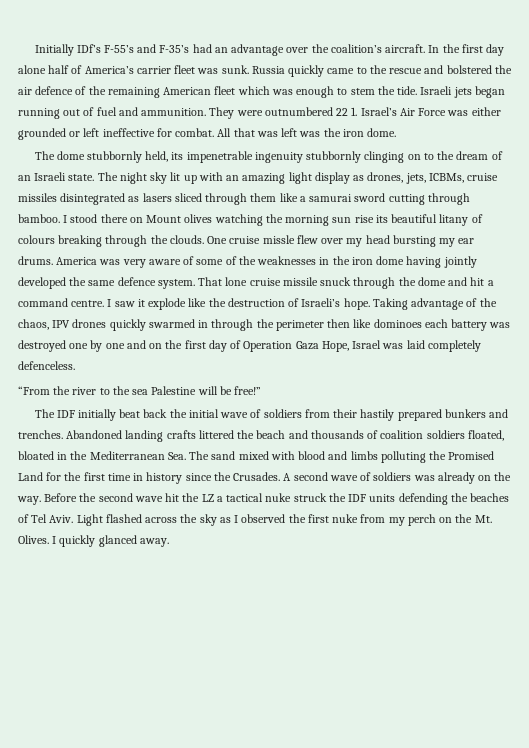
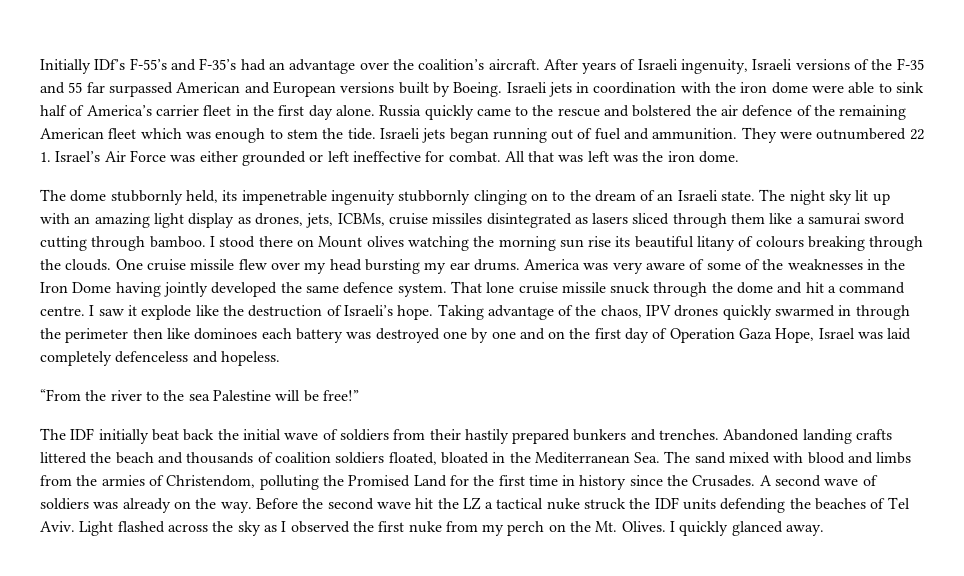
- In the first day alone half of America’s carrier fleet was sunk.
+ After years of Israeli ingenuity, Israeli versions of the F-35 and 55 far surpassed American and European versions built by Boeing. Israeli jets in coordination with the iron dome were able to sink half of America’s carrier fleet in the first day alone.
- One cruise missle flew over my head bursting my ear drums.
+ One cruise missile flew over my head bursting my ear drums.
- America was very aware of some of the weaknesses in the iron dome having jointly developed the same defence system.
+ America was very aware of some of the weaknesses in the Iron Dome having jointly developed the same defence system.
- Taking advantage of the chaos, IPV drones quickly swarmed in through the perimeter then like dominoes each battery was destroyed one by one and on the first day of Operation Gaza Hope, Israel was laid completely defenceless.
+ Taking advantage of the chaos, IPV drones quickly swarmed in through the perimeter then like dominoes each battery was destroyed one by one and on the first day of Operation Gaza Hope, Israel was laid completely defenceless and hopeless.
- Abandoned landing crafts littered the beach and thousands of coalition soldiers floated, bloated in the Mediterranean Sea. The sand mixed with blood and limbs polluting the Promised Land for the first time in history since the Crusades.
+ Abandoned landing crafts littered the beach and thousands of coalition soldiers floated, bloated in the Mediterranean Sea. The sand mixed with blood and limbs from the armies of Christendom, polluting the Promised Land for the first time in history since the Crusades.

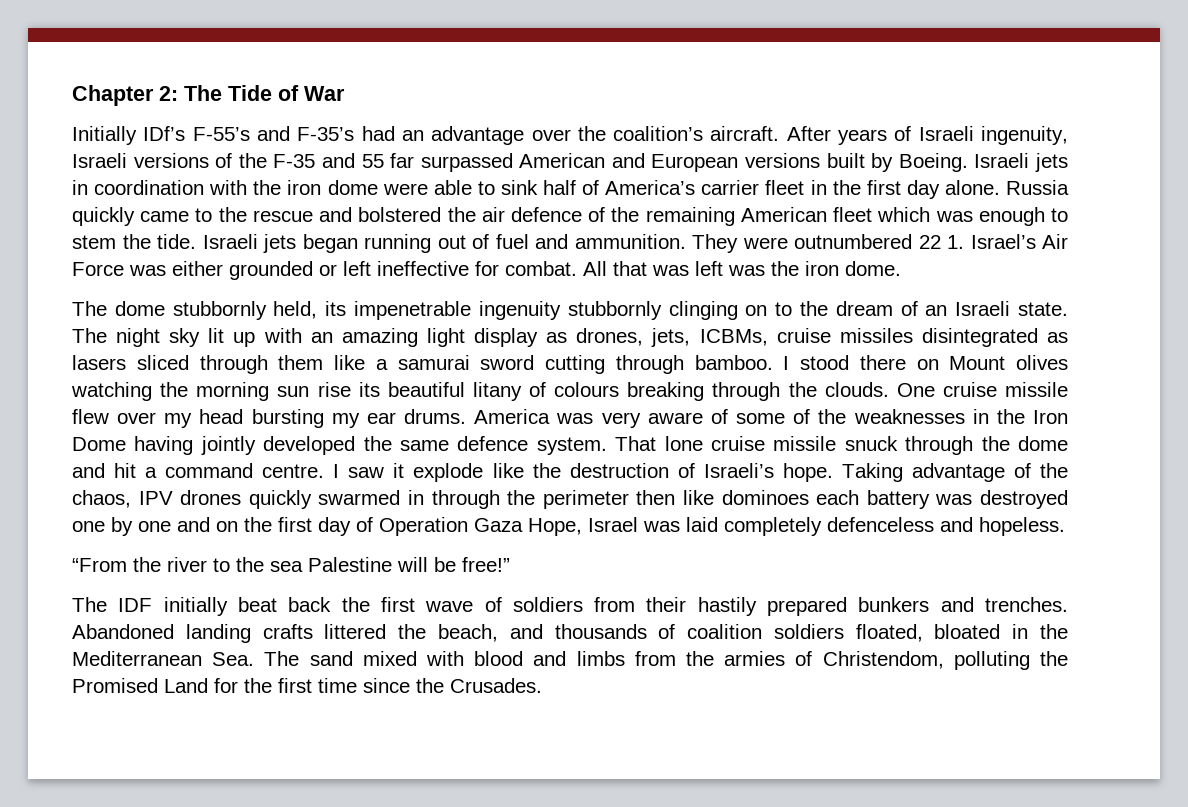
+ Chapter 2: The Tide of War
- The IDF initially beat back the initial wave of soldiers from their hastily prepared bunkers and trenches.
+ The IDF initially beat back the first wave of soldiers from their hastily prepared bunkers and trenches.
- Abandoned landing crafts littered the beach and thousands of coalition soldiers floated, bloated in the Mediterranean Sea. The sand mixed with blood and limbs from the armies of Christendom, polluting the Promised Land for the first time in history since the Crusades. A second wave of soldiers was already on the way. Before the second wave hit the LZ a tactical nuke struck the IDF units defending the beaches of Tel Aviv. Light flashed across the sky as I observed the first nuke from my perch on the Mt. Olives. I quickly glanced away.
+ Abandoned landing crafts littered the beach, and thousands of coalition soldiers floated, bloated in the Mediterranean Sea. The sand mixed with blood and limbs from the armies of Christendom, polluting the Promised Land for the first time since the Crusades.

